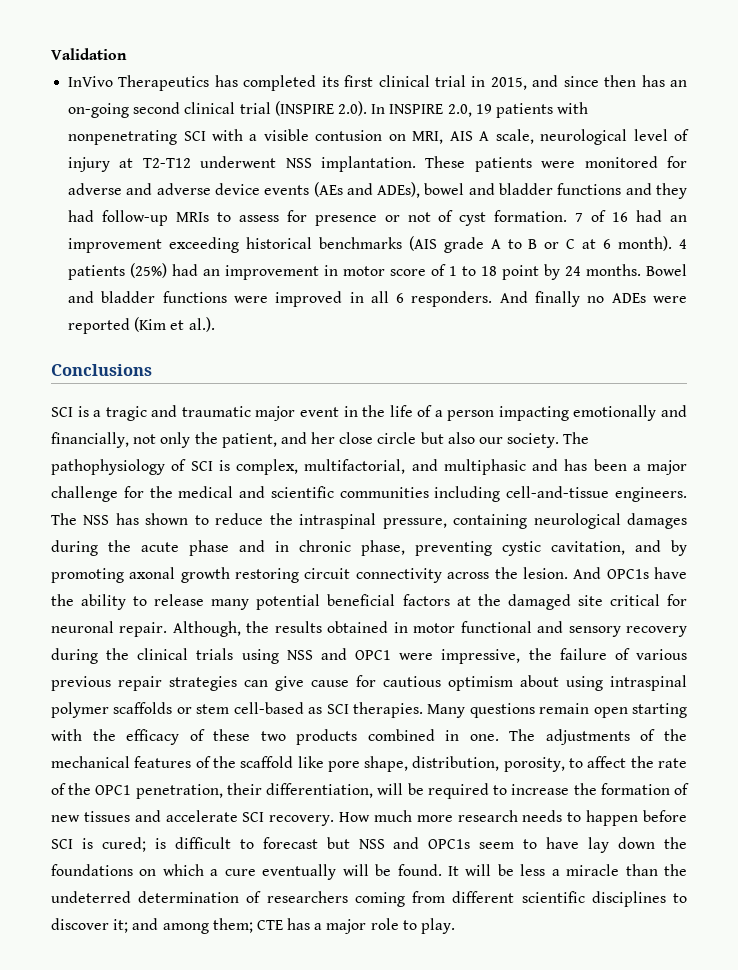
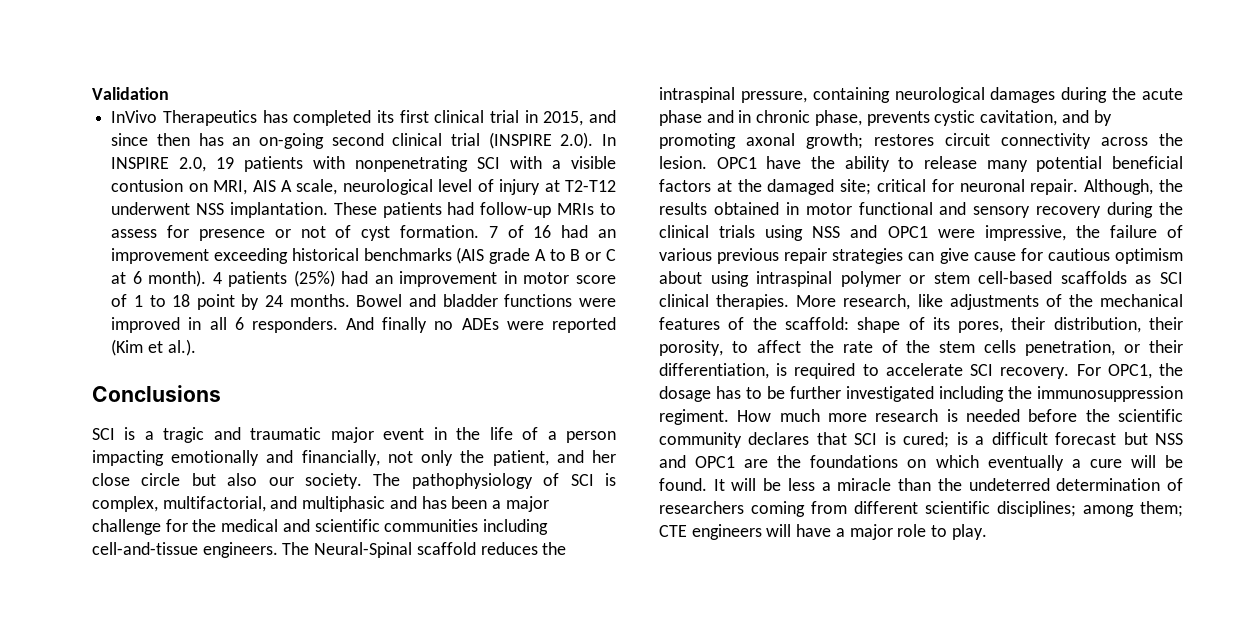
- These patients were monitored for adverse and adverse device events (AEs and ADEs), bowel and bladder functions and they had follow-up MRIs to assess for presence or not of cyst formation.
+ These patients had follow-up MRIs to assess for presence or not of cyst formation.
- The NSS has shown to reduce the intraspinal pressure, containing neurological damages during the acute phase and in chronic phase, preventing cystic cavitation, and by promoting axonal growth restoring circuit connectivity across the lesion.
+ The Neural-Spinal scaffold reduces the intraspinal pressure, containing neurological damages during the acute phase and in chronic phase, prevents cystic cavitation, and by promoting axonal growth; restores circuit connectivity across the lesion.
- And OPC1s have the ability to release many potential beneficial factors at the damaged site critical for neuronal repair.
+ OPC1 have the ability to release many potential beneficial factors at the damaged site; critical for neuronal repair.
- Although, the results obtained in motor functional and sensory recovery during the clinical trials using NSS and OPC1 were impressive, the failure of various previous repair strategies can give cause for cautious optimism about using intraspinal polymer scaffolds or stem cell-based as SCI therapies. Many questions remain open starting with the efficacy of these two products combined in one. The adjustments of the mechanical features of the scaffold like pore shape, distribution, porosity, to affect the rate of the OPC1 penetration, their differentiation, will be required to increase the formation of new tissues and accelerate SCI recovery. How much more research needs to happen before SCI is cured;
+ Although, the results obtained in motor functional and sensory recovery during the clinical trials using NSS and OPC1 were impressive, the failure of various previous repair strategies can give cause for cautious optimism about using intraspinal polymer or stem cell-based scaffolds as SCI clinical therapies. More research, like adjustments of the mechanical features of the scaffold: shape of its pores, their distribution, their porosity, to affect the rate of the stem cells penetration, or their differentiation, is required to accelerate SCI recovery. For OPC1, the dosage has to be further investigated including the immunosuppression regiment. How much more research is needed before the scientific community declares that SCI is cured;
- is difficult to forecast but NSS and OPC1s seem to have lay down the foundations on which a cure eventually will be found.
+ is a difficult forecast but NSS and OPC1 are the foundations on which eventually a cure will be found.
- It will be less a miracle than the undeterred determination of researchers coming from different scientific disciplines to discover it; and among them; CTE has a major role to play.
+ It will be less a miracle than the undeterred determination of researchers coming from different scientific disciplines; among them; CTE engineers will have a major role to play.

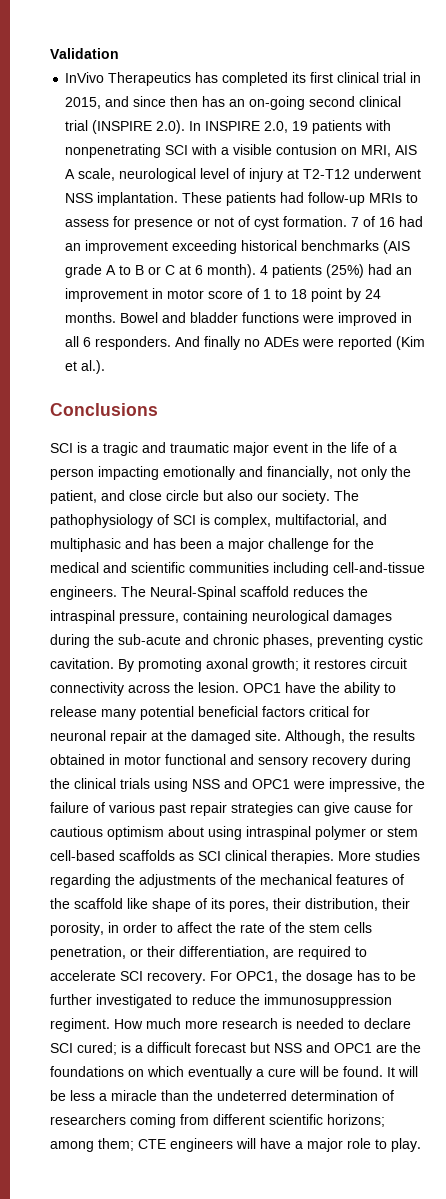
- SCI is a tragic and traumatic major event in the life of a person impacting emotionally and financially, not only the patient, and her close circle but also our society.
+ SCI is a tragic and traumatic major event in the life of a person impacting emotionally and financially, not only the patient, and close circle but also our society.
- The Neural-Spinal scaffold reduces the intraspinal pressure, containing neurological damages during the acute phase and in chronic phase, prevents cystic cavitation, and by promoting axonal growth; restores circuit connectivity across the lesion.
+ The Neural-Spinal scaffold reduces the intraspinal pressure, containing neurological damages during the sub-acute and chronic phases, preventing cystic cavitation. By promoting axonal growth; it restores circuit connectivity across the lesion.
- OPC1 have the ability to release many potential beneficial factors at the damaged site; critical for neuronal repair.
+ OPC1 have the ability to release many potential beneficial factors critical for neuronal repair at the damaged site.
- Although, the results obtained in motor functional and sensory recovery during the clinical trials using NSS and OPC1 were impressive, the failure of various previous repair strategies can give cause for cautious optimism about using intraspinal polymer or stem cell-based scaffolds as SCI clinical therapies.
+ Although, the results obtained in motor functional and sensory recovery during the clinical trials using NSS and OPC1 were impressive, the failure of various past repair strategies can give cause for cautious optimism about using intraspinal polymer or stem cell-based scaffolds as SCI clinical therapies.
- More research, like adjustments of the mechanical features of the scaffold: shape of its pores, their distribution, their porosity, to affect the rate of the stem cells penetration, or their differentiation, is required to accelerate SCI recovery.
+ More studies regarding the adjustments of the mechanical features of the scaffold like shape of its pores, their distribution, their porosity, in order to affect the rate of the stem cells penetration, or their differentiation, are required to accelerate SCI recovery.
- For OPC1, the dosage has to be further investigated including the immunosuppression regiment.
+ For OPC1, the dosage has to be further investigated to reduce the immunosuppression regiment.
- How much more research is needed before the scientific community declares that SCI is cured; is a difficult forecast but NSS and OPC1 are the foundations on which eventually a cure will be found.
+ How much more research is needed to declare SCI cured; is a difficult forecast but NSS and OPC1 are the foundations on which eventually a cure will be found.
- It will be less a miracle than the undeterred determination of researchers coming from different scientific disciplines; among them; CTE engineers will have a major role to play.
+ It will be less a miracle than the undeterred determination of researchers coming from different scientific horizons; among them; CTE engineers will have a major role to play.

